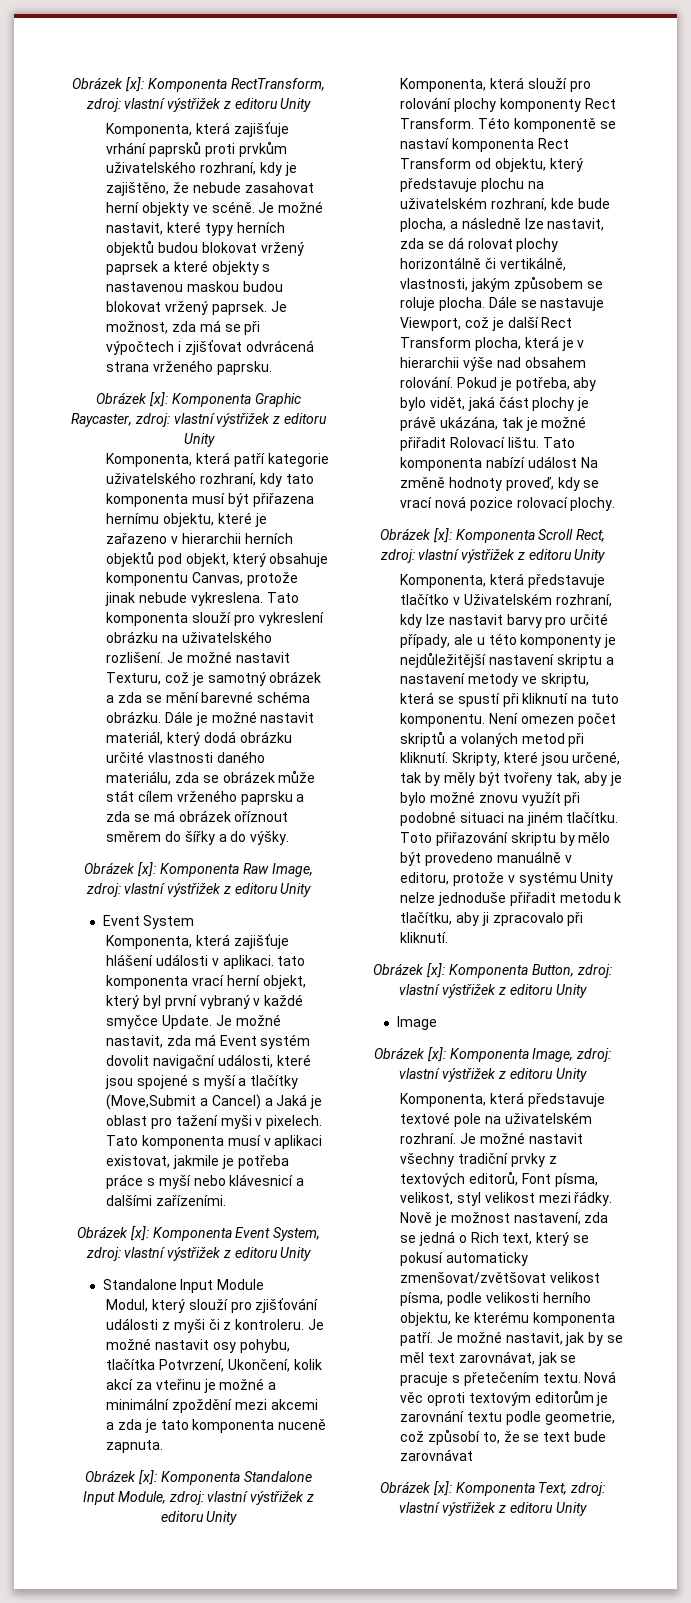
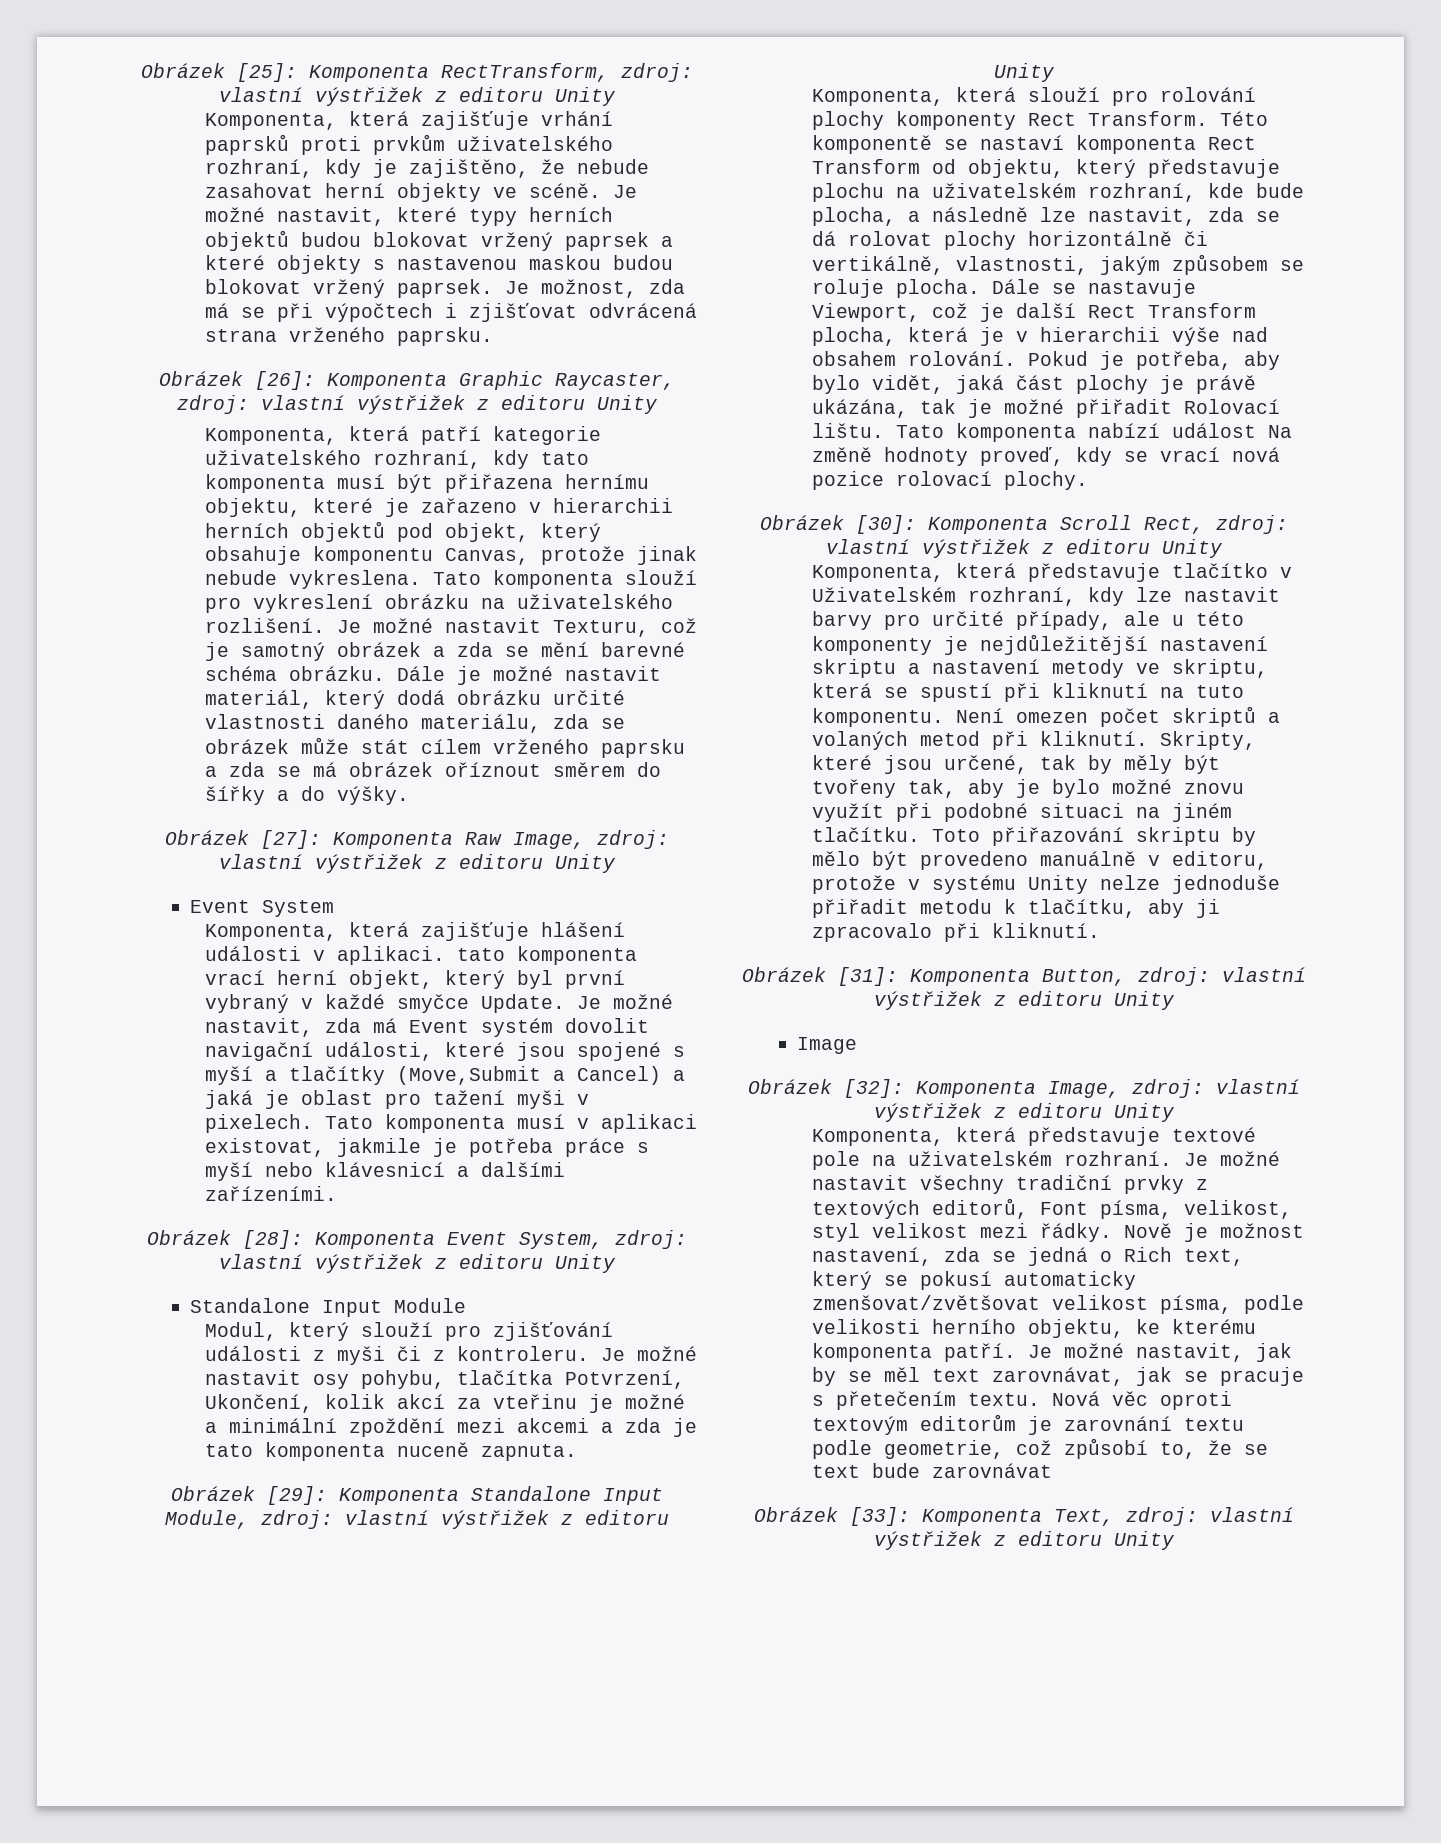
- Obrázek [x]: Komponenta RectTransform, zdroj: vlastní výstřižek z editoru Unity
+ Obrázek [25]: Komponenta RectTransform, zdroj: vlastní výstřižek z editoru Unity
- Obrázek [x]: Komponenta Graphic Raycaster, zdroj: vlastní výstřižek z editoru Unity
+ Obrázek [26]: Komponenta Graphic Raycaster, zdroj: vlastní výstřižek z editoru Unity
- Obrázek [x]: Komponenta Raw Image, zdroj: vlastní výstřižek z editoru Unity
+ Obrázek [27]: Komponenta Raw Image, zdroj: vlastní výstřižek z editoru Unity
- Je možné nastavit, zda má Event systém dovolit navigační události, které jsou spojené s myší a tlačítky (Move,Submit a Cancel) a Jaká je oblast pro tažení myši v pixelech.
+ Je možné nastavit, zda má Event systém dovolit navigační události, které jsou spojené s myší a tlačítky (Move,Submit a Cancel) a jaká je oblast pro tažení myši v pixelech.
- Obrázek [x]: Komponenta Event System, zdroj: vlastní výstřižek z editoru Unity
+ Obrázek [28]: Komponenta Event System, zdroj: vlastní výstřižek z editoru Unity
- Obrázek [x]: Komponenta Standalone Input Module, zdroj: vlastní výstřižek z editoru Unity
+ Obrázek [29]: Komponenta Standalone Input Module, zdroj: vlastní výstřižek z editoru Unity
- Obrázek [x]: Komponenta Scroll Rect, zdroj: vlastní výstřižek z editoru Unity
+ Obrázek [30]: Komponenta Scroll Rect, zdroj: vlastní výstřižek z editoru Unity
- Obrázek [x]: Komponenta Button, zdroj: vlastní výstřižek z editoru Unity
+ Obrázek [31]: Komponenta Button, zdroj: vlastní výstřižek z editoru Unity
- Obrázek [x]: Komponenta Image, zdroj: vlastní výstřižek z editoru Unity
+ Obrázek [32]: Komponenta Image, zdroj: vlastní výstřižek z editoru Unity
- Obrázek [x]: Komponenta Text, zdroj: vlastní výstřižek z editoru Unity
+ Obrázek [33]: Komponenta Text, zdroj: vlastní výstřižek z editoru Unity

